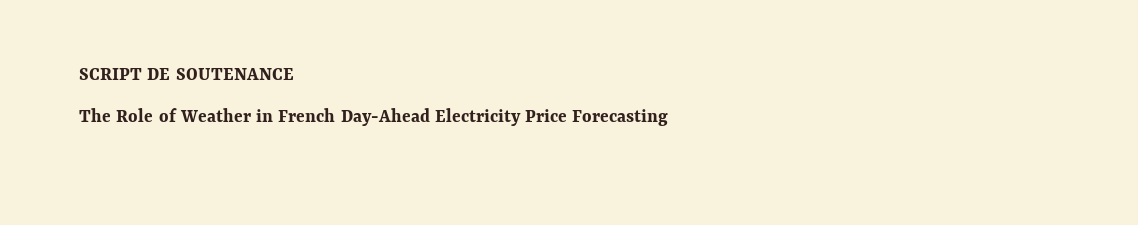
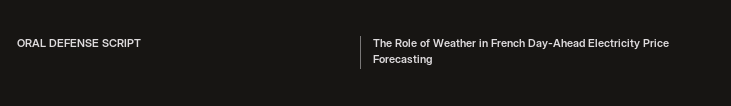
- SCRIPT DE SOUTENANCE
+ ORAL DEFENSE SCRIPT

